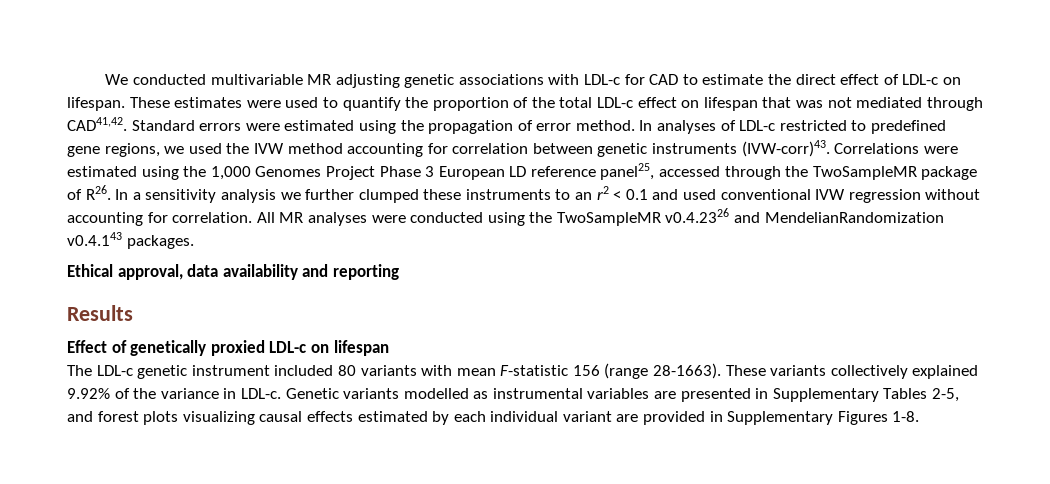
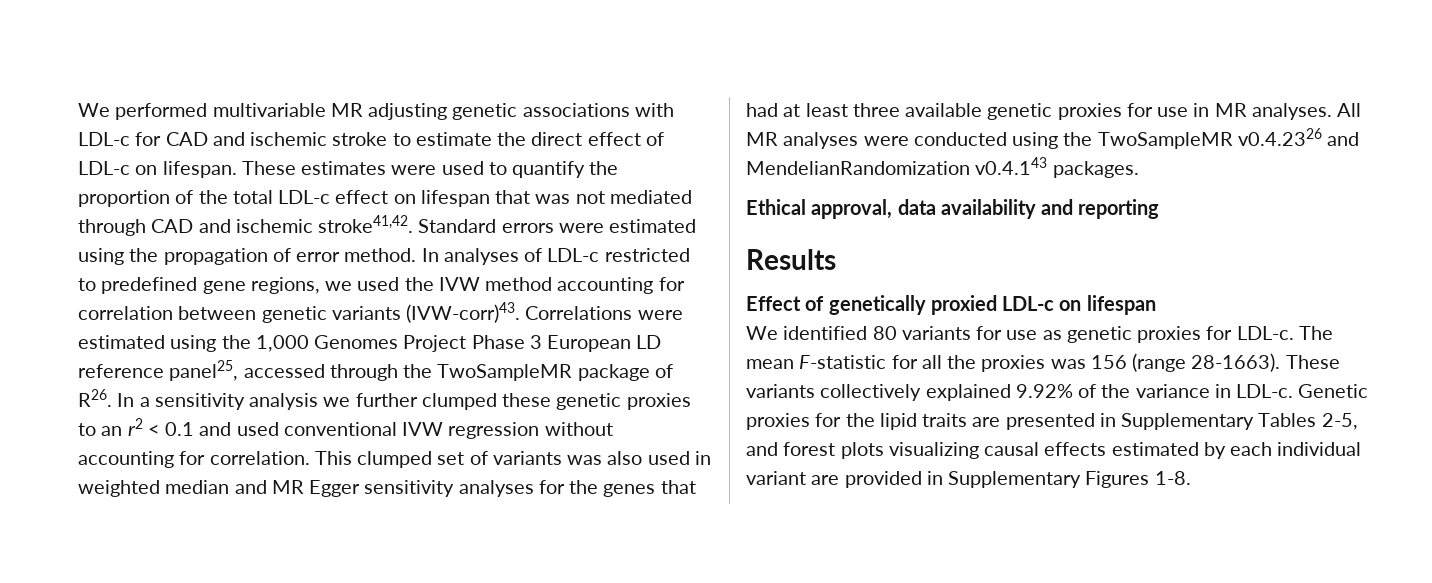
- We conducted multivariable MR adjusting genetic associations with LDL-c for CAD to estimate the direct effect of LDL-c on lifespan.
+ We performed multivariable MR adjusting genetic associations with LDL-c for CAD and ischemic stroke to estimate the direct effect of LDL-c on lifespan.
- These estimates were used to quantify the proportion of the total LDL-c effect on lifespan that was not mediated through CAD41,42.
+ These estimates were used to quantify the proportion of the total LDL-c effect on lifespan that was not mediated through CAD and ischemic stroke41,42.
- In analyses of LDL-c restricted to predefined gene regions, we used the IVW method accounting for correlation between genetic instruments (IVW-corr)43.
+ In analyses of LDL-c restricted to predefined gene regions, we used the IVW method accounting for correlation between genetic variants (IVW-corr)43.
- Correlations were estimated using the 1,000 Genomes Project Phase 3 European LD reference panel25, accessed through the TwoSampleMR package of R26. In a sensitivity analysis we further clumped these instruments to an r2 < 0.1 and used conventional IVW regression without accounting for correlation.
+ Correlations were estimated using the 1,000 Genomes Project Phase 3 European LD reference panel25, accessed through the TwoSampleMR package of R26. In a sensitivity analysis we further clumped these genetic proxies to an r2 < 0.1 and used conventional IVW regression without accounting for correlation.
+ This clumped set of variants was also used in weighted median and MR Egger sensitivity analyses for the genes that had at least three available genetic proxies for use in MR analyses.
- The LDL-c genetic instrument included 80 variants with mean F-statistic 156 (range 28-1663).
+ We identified 80 variants for use as genetic proxies for LDL-c. The mean F-statistic for all the proxies was 156 (range 28-1663).
- Genetic variants modelled as instrumental variables are presented in Supplementary Tables 2-5, and forest plots visualizing causal effects estimated by each individual variant are provided in Supplementary Figures 1-8.
+ Genetic proxies for the lipid traits are presented in Supplementary Tables 2-5, and forest plots visualizing causal effects estimated by each individual variant are provided in Supplementary Figures 1-8.

